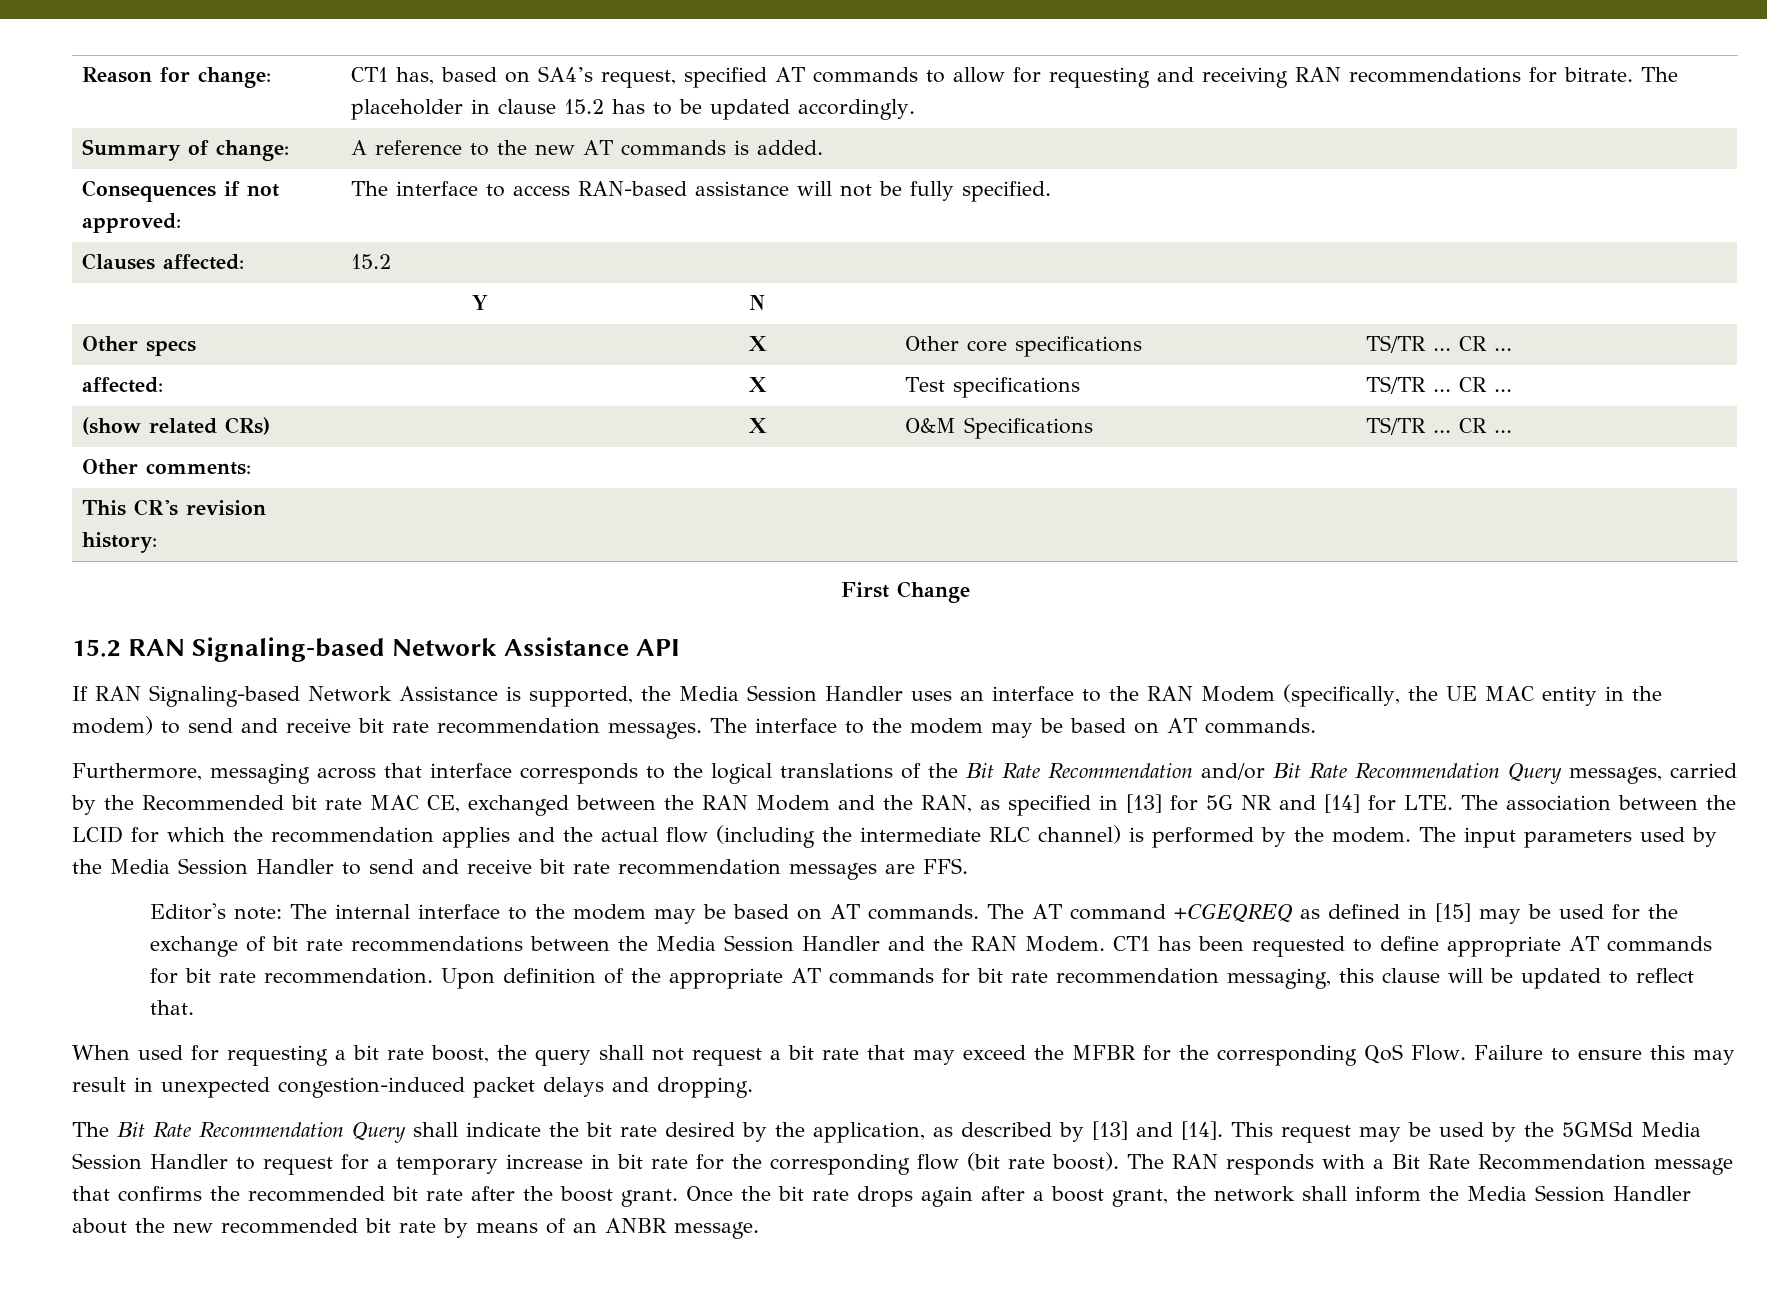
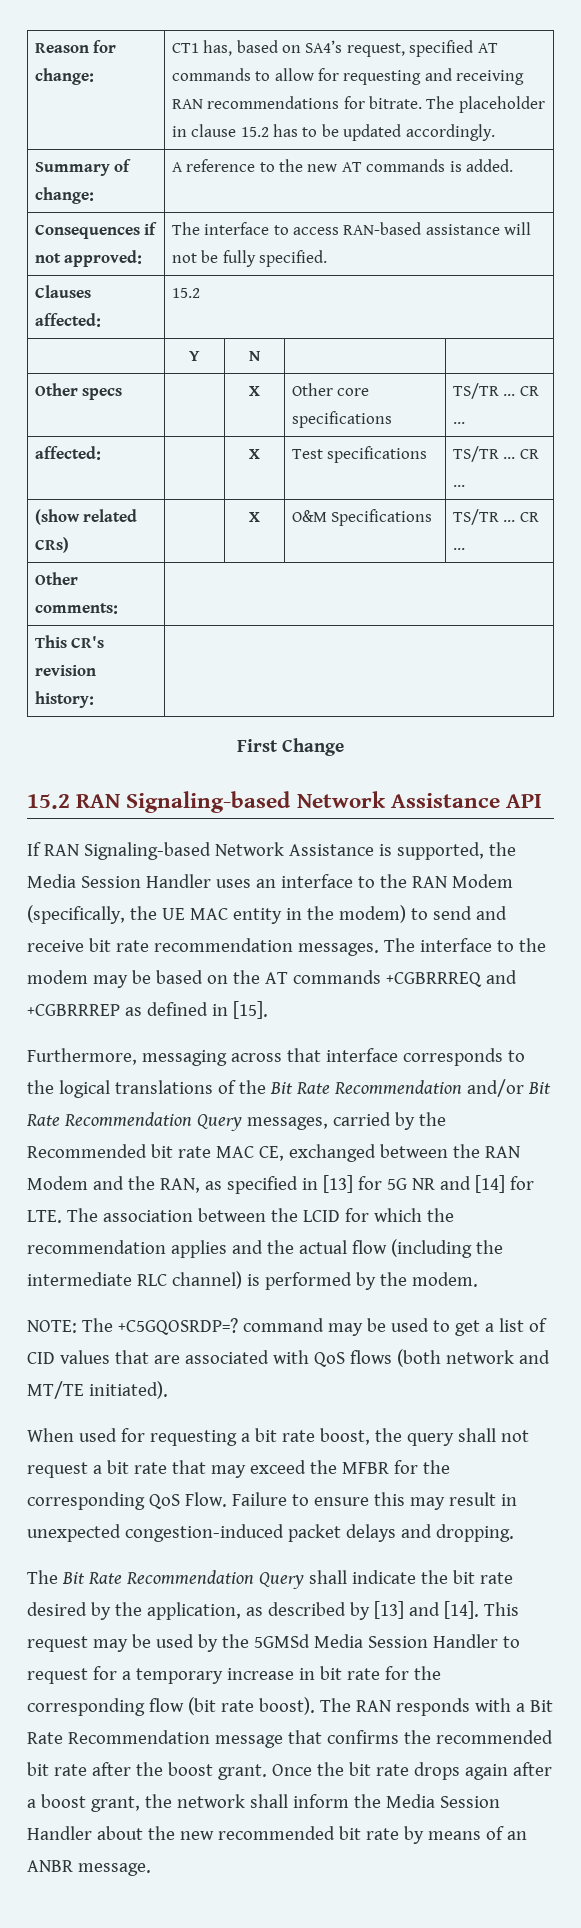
- The interface to the modem may be based on AT commands.
+ The interface to the modem may be based on the AT commands +CGBRRREQ and +CGBRRREP as defined in [15].
- Furthermore, messaging across that interface corresponds to the logical translations of the Bit Rate Recommendation and/or Bit Rate Recommendation Query messages, carried by the Recommended bit rate MAC CE, exchanged between the RAN Modem and the RAN, as specified in [13] for 5G NR and [14] for LTE. The association between the LCID for which the recommendation applies and the actual flow (including the intermediate RLC channel) is performed by the modem. The input parameters used by the Media Session Handler to send and receive bit rate recommendation messages are FFS.
- Editor's note: The internal interface to the modem may be based on AT commands. The AT command +CGEQREQ as defined in [15] may be used for the exchange of bit rate recommendations between the Media Session Handler and the RAN Modem. CT1 has been requested to define appropriate AT commands for bit rate recommendation. Upon definition of the appropriate AT commands for bit rate recommendation messaging, this clause will be updated to reflect that.
+ Furthermore, messaging across that interface corresponds to the logical translations of the Bit Rate Recommendation and/or Bit Rate Recommendation Query messages, carried by the Recommended bit rate MAC CE, exchanged between the RAN Modem and the RAN, as specified in [13] for 5G NR and [14] for LTE. The association between the LCID for which the recommendation applies and the actual flow (including the intermediate RLC channel) is performed by the modem.
+ NOTE: The +C5GQOSRDP=? command may be used to get a list of CID values that are associated with QoS flows (both network and MT/TE initiated).

